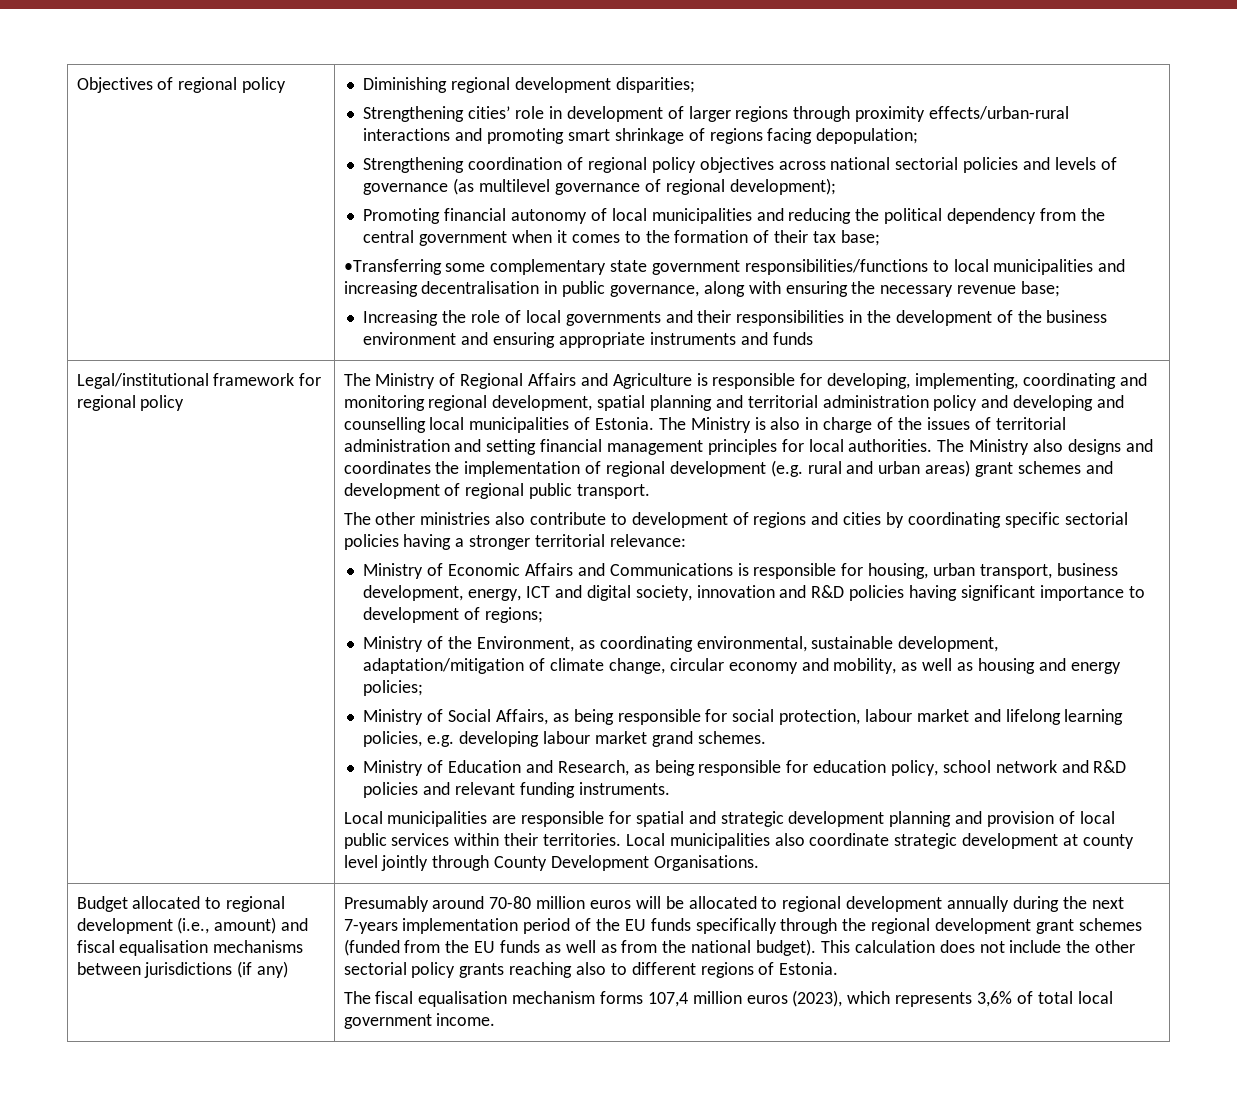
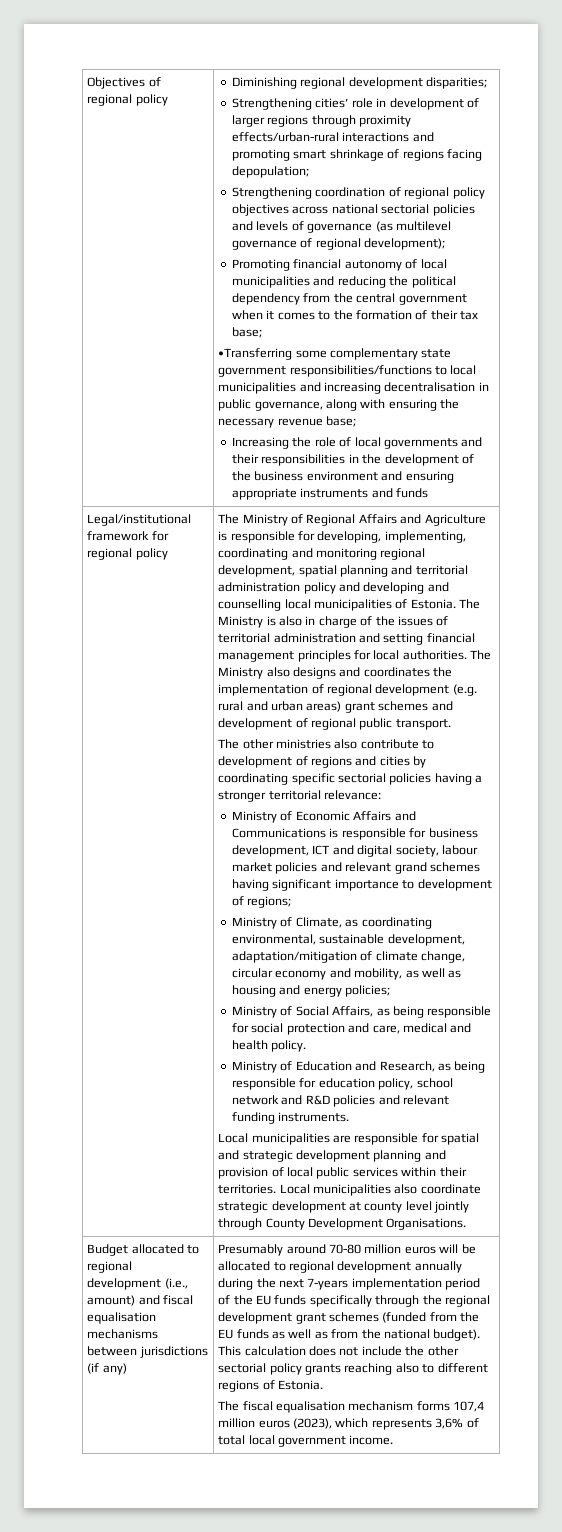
- Ministry of Economic Affairs and Communications is responsible for housing, urban transport, business development, energy, ICT and digital society, innovation and R&D policies having significant importance to development of regions;
+ Ministry of Economic Affairs and Communications is responsible for business development, ICT and digital society, labour market policies and relevant grand schemes having significant importance to development of regions;
- Ministry of the Environment, as coordinating environmental, sustainable development, adaptation/mitigation of climate change, circular economy and mobility, as well as housing and energy policies;
+ Ministry of Climate, as coordinating environmental, sustainable development, adaptation/mitigation of climate change, circular economy and mobility, as well as housing and energy policies;
- Ministry of Social Affairs, as being responsible for social protection, labour market and lifelong learning policies, e.g. developing labour market grand schemes.
+ Ministry of Social Affairs, as being responsible for social protection and care, medical and health policy.

